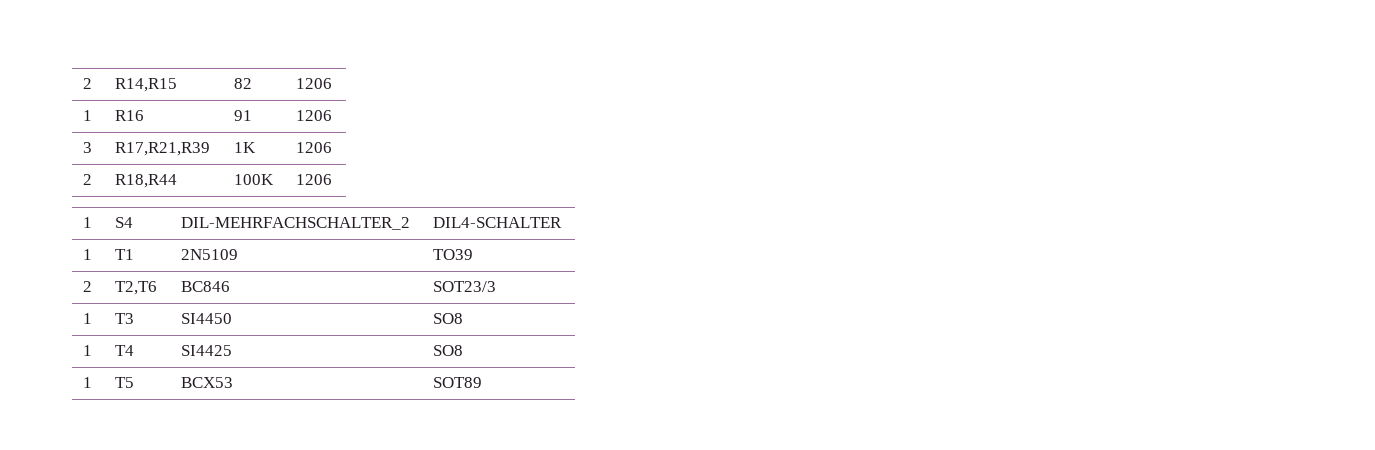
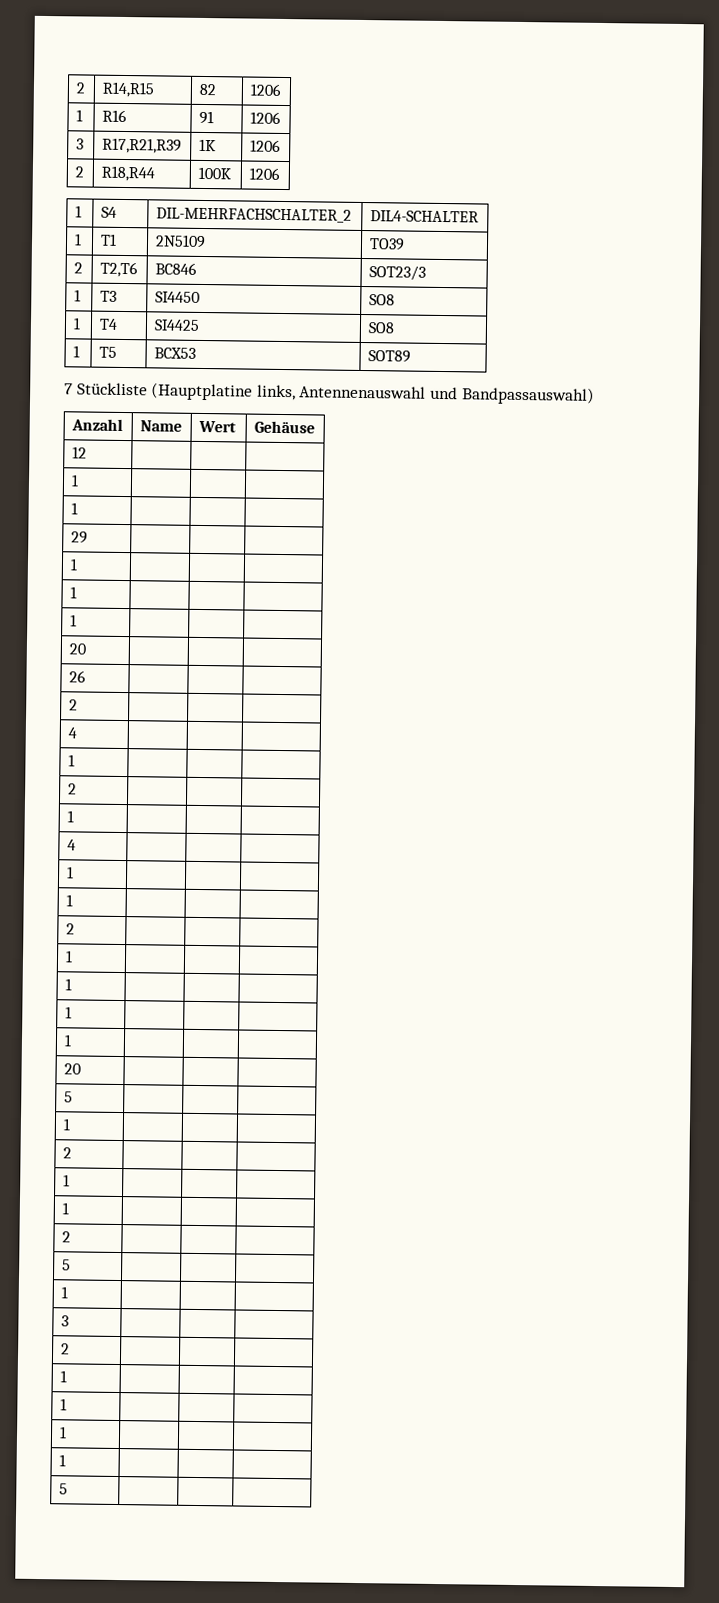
+ 7 Stückliste (Hauptplatine links, Antennenauswahl und Bandpassauswahl)
+ Anzahl | Name | Wert | Gehäuse
+ 12 | | |
+ 1 | | |
+ 1 | | |
+ 29 | | |
+ 1 | | |
+ 1 | | |
+ 1 | | |
+ 20 | | |
+ 26 | | |
+ 2 | | |
+ 4 | | |
+ 1 | | |
+ 2 | | |
+ 1 | | |
+ 4 | | |
+ 1 | | |
+ 1 | | |
+ 2 | | |
+ 1 | | |
+ 1 | | |
+ 1 | | |
+ 1 | | |
+ 20 | | |
+ 5 | | |
+ 1 | | |
+ 2 | | |
+ 1 | | |
+ 1 | | |
+ 2 | | |
+ 5 | | |
+ 1 | | |
+ 3 | | |
+ 2 | | |
+ 1 | | |
+ 1 | | |
+ 1 | | |
+ 1 | | |
+ 5 | | |

